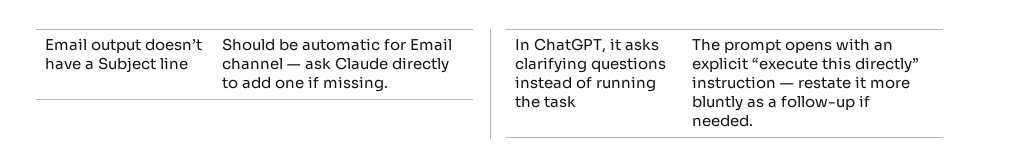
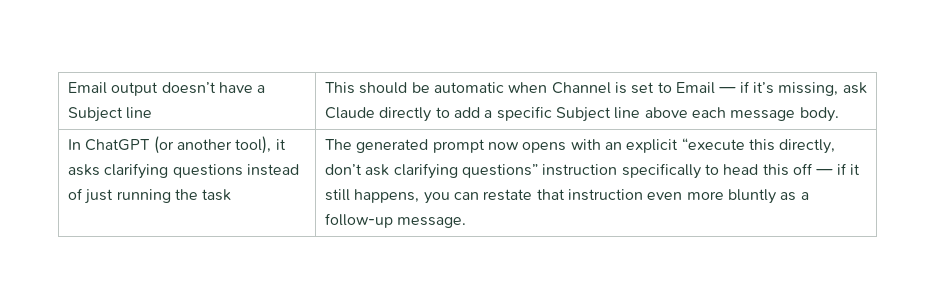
- Email output doesn’t have a Subject line | Should be automatic for Email channel — ask Claude directly to add one if missing.
- In ChatGPT, it asks clarifying questions instead of running the task | The prompt opens with an explicit “execute this directly” instruction — restate it more bluntly as a follow-up if needed.
+ Email output doesn’t have a Subject line | This should be automatic when Channel is set to Email — if it’s missing, ask Claude directly to add a specific Subject line above each message body.
+ In ChatGPT (or another tool), it asks clarifying questions instead of just running the task | The generated prompt now opens with an explicit “execute this directly, don’t ask clarifying questions” instruction specifically to head this off — if it still happens, you can restate that instruction even more bluntly as a follow-up message.

